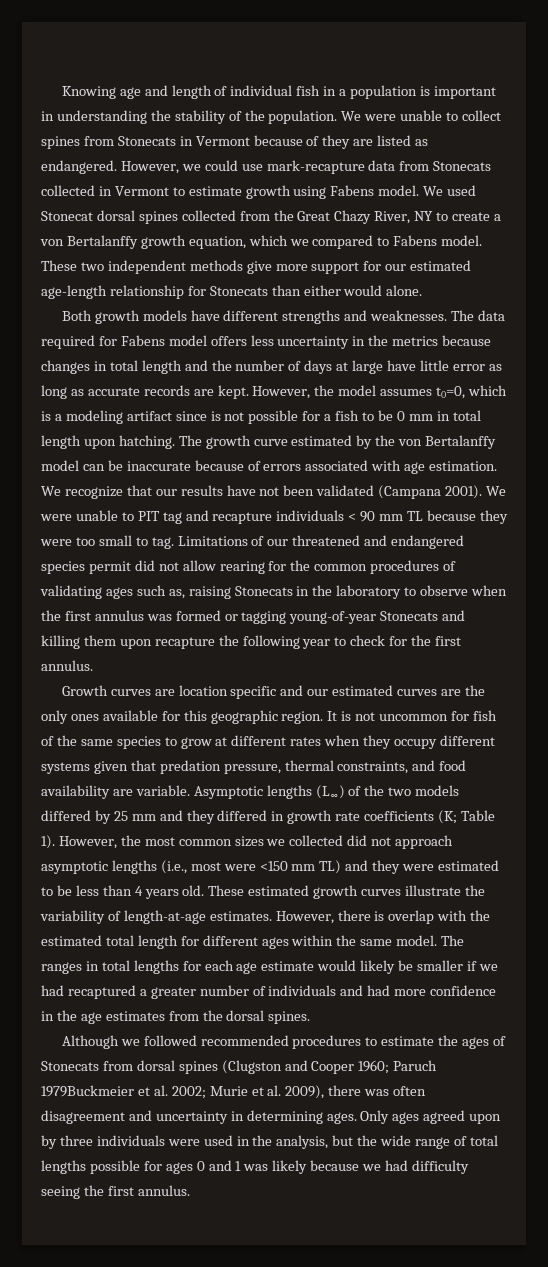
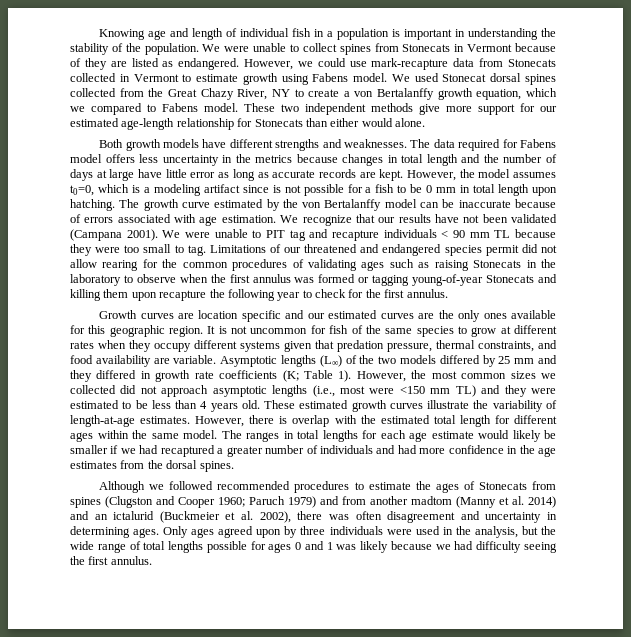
- Limitations of our threatened and endangered species permit did not allow rearing for the common procedures of validating ages such as, raising Stonecats in the laboratory to observe when the first annulus was formed or tagging young-of-year Stonecats and killing them upon recapture the following year to check for the first annulus.
+ Limitations of our threatened and endangered species permit did not allow rearing for the common procedures of validating ages such as raising Stonecats in the laboratory to observe when the first annulus was formed or tagging young-of-year Stonecats and killing them upon recapture the following year to check for the first annulus.
- Although we followed recommended procedures to estimate the ages of Stonecats from dorsal spines (Clugston and Cooper 1960; Paruch 1979Buckmeier et al. 2002; Murie et al. 2009), there was often disagreement and uncertainty in determining ages.
+ Although we followed recommended procedures to estimate the ages of Stonecats from spines (Clugston and Cooper 1960; Paruch 1979) and from another madtom (Manny et al. 2014) and an ictalurid (Buckmeier et al. 2002), there was often disagreement and uncertainty in determining ages.

